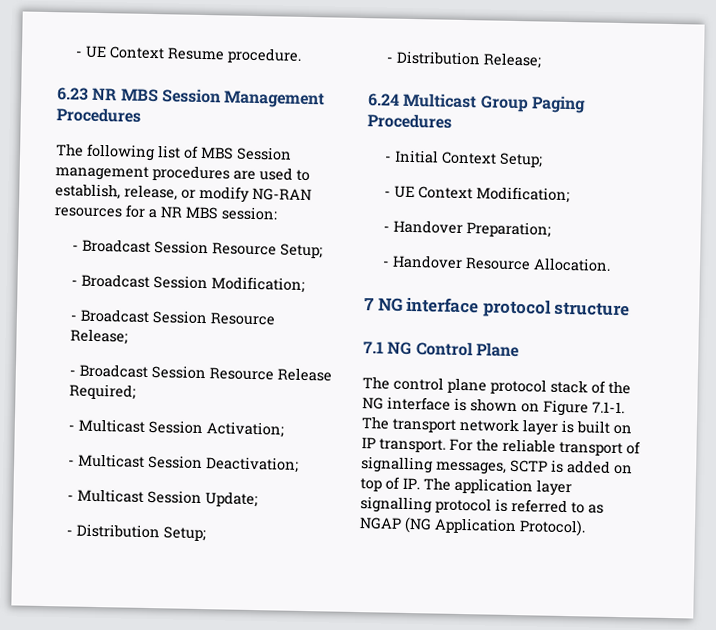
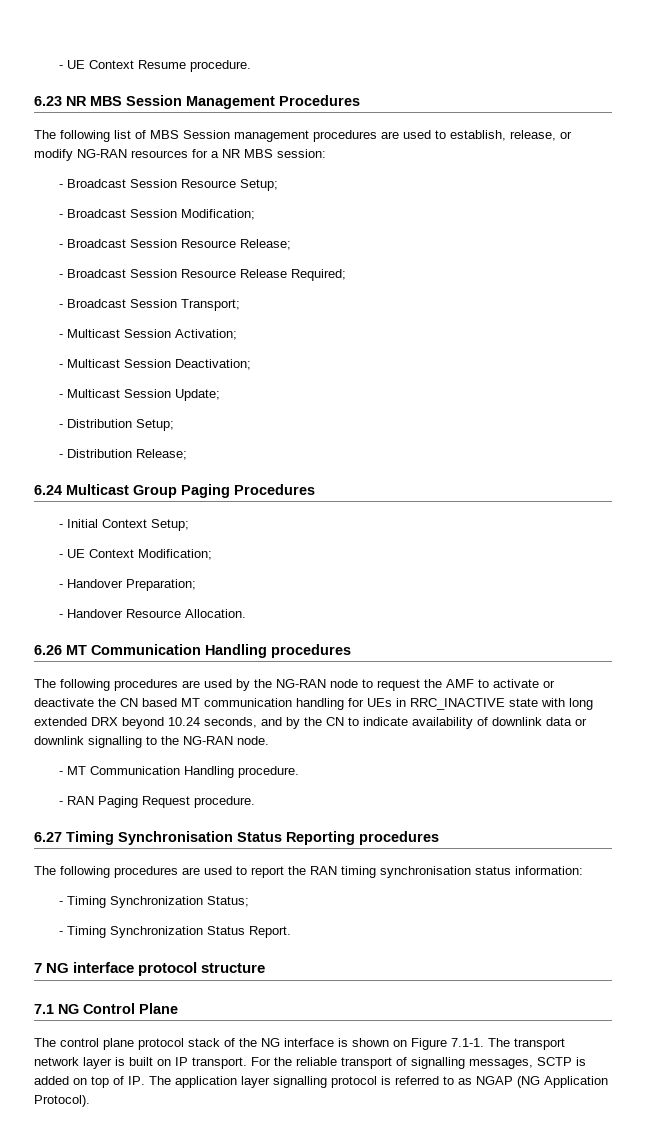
+ - Broadcast Session Transport;
+ 6.26 MT Communication Handling procedures
+ The following procedures are used by the NG-RAN node to request the AMF to activate or deactivate the CN based MT communication handling for UEs in RRC_INACTIVE state with long extended DRX beyond 10.24 seconds, and by the CN to indicate availability of downlink data or downlink signalling to the NG-RAN node.
+ - MT Communication Handling procedure.
+ - RAN Paging Request procedure.
+ 6.27 Timing Synchronisation Status Reporting procedures
+ The following procedures are used to report the RAN timing synchronisation status information:
+ - Timing Synchronization Status;
+ - Timing Synchronization Status Report.

